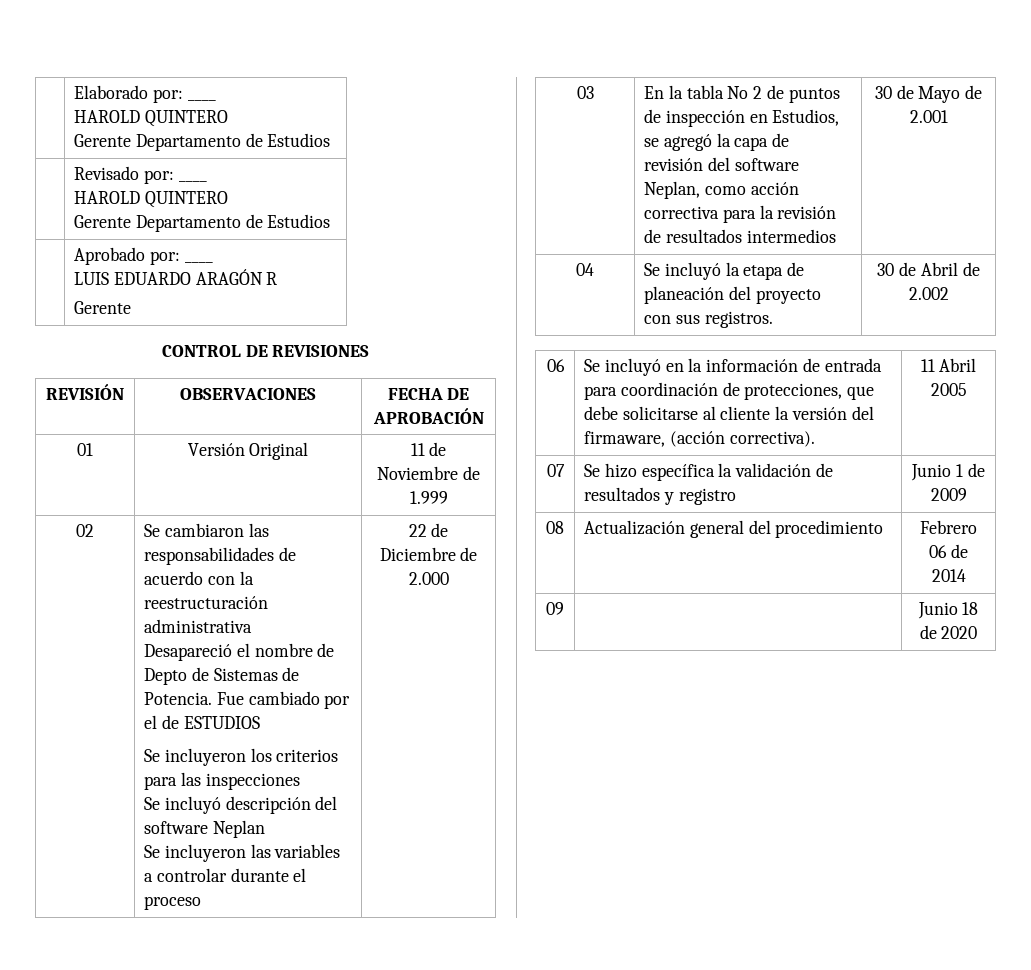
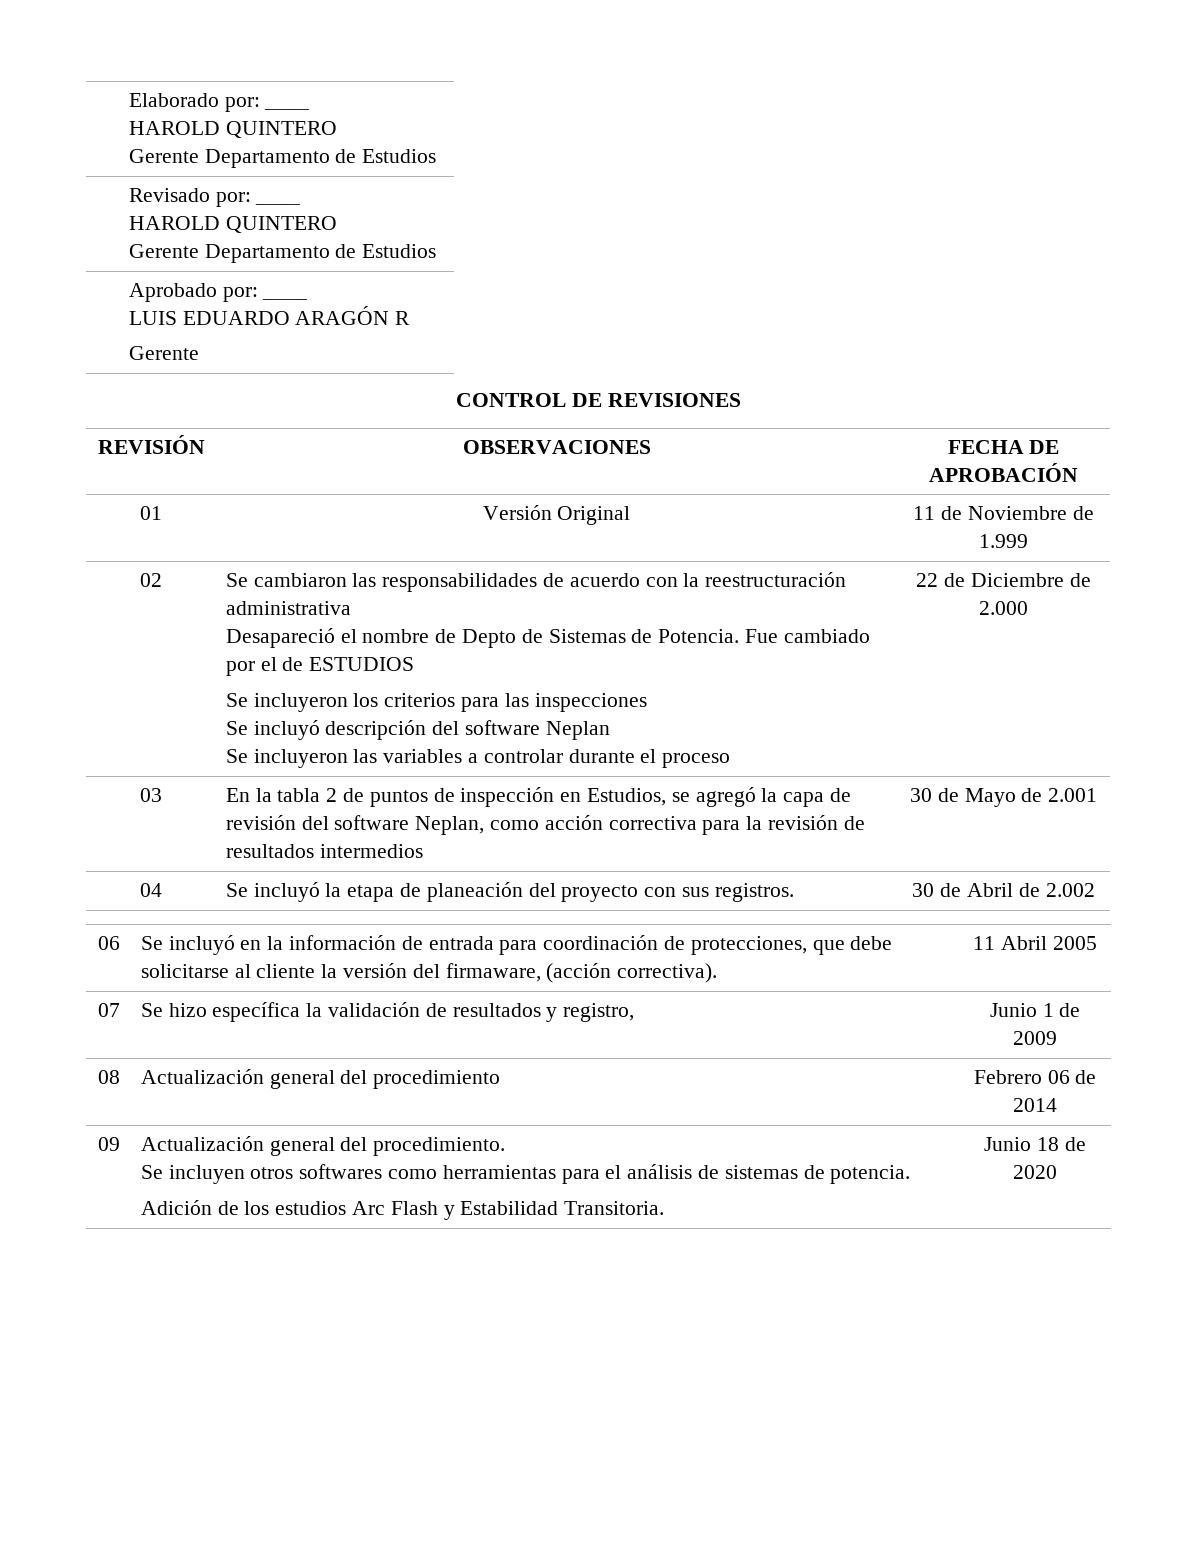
- 03 | En la tabla No 2 de puntos de inspección en Estudios, se agregó la capa de revisión del software Neplan, como acción correctiva para la revisión de resultados intermedios | 30 de Mayo de 2.001
+ 03 | En la tabla 2 de puntos de inspección en Estudios, se agregó la capa de revisión del software Neplan, como acción correctiva para la revisión de resultados intermedios | 30 de Mayo de 2.001
- 07 | Se hizo específica la validación de resultados y registro | Junio 1 de 2009
+ 07 | Se hizo específica la validación de resultados y registro, | Junio 1 de 2009
- 09 | | Junio 18 de 2020
+ 09 | Actualización general del procedimiento.
+ Se incluyen otros softwares como herramientas para el análisis de sistemas de potencia.
+ Adición de los estudios Arc Flash y Estabilidad Transitoria. | Junio 18 de 2020

